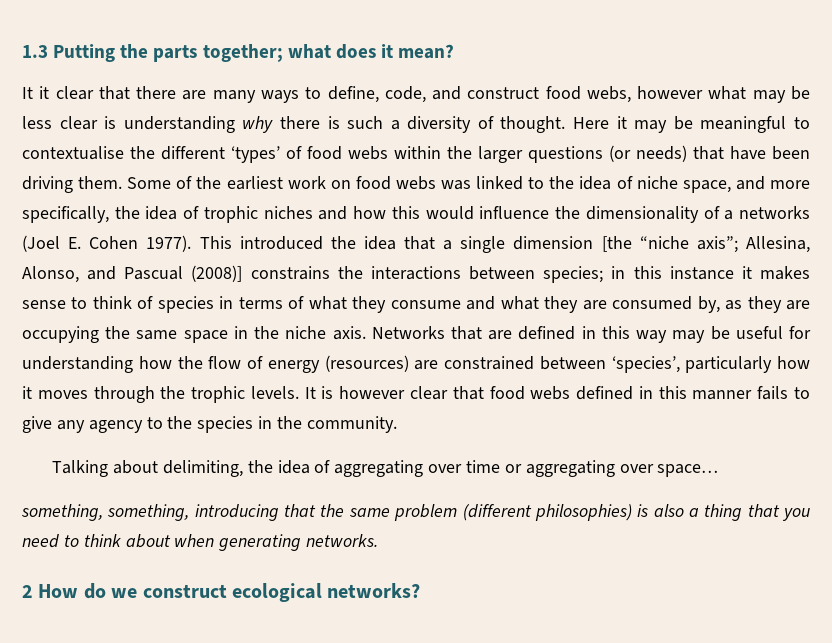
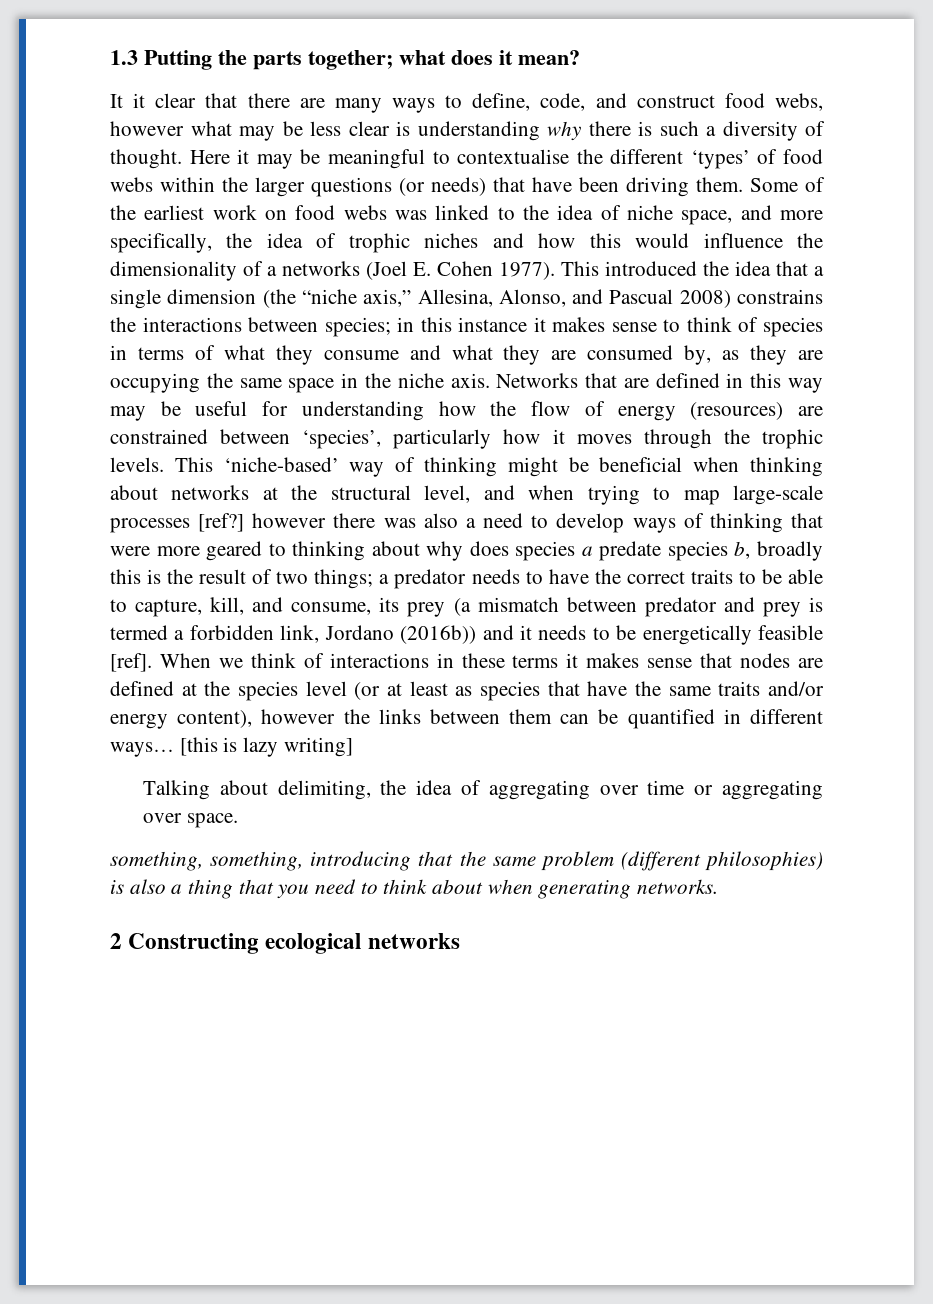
- This introduced the idea that a single dimension [the “niche axis”; Allesina, Alonso, and Pascual (2008)] constrains the interactions between species; in this instance it makes sense to think of species in terms of what they consume and what they are consumed by, as they are occupying the same space in the niche axis.
+ This introduced the idea that a single dimension (the “niche axis,” Allesina, Alonso, and Pascual 2008) constrains the interactions between species; in this instance it makes sense to think of species in terms of what they consume and what they are consumed by, as they are occupying the same space in the niche axis.
- It is however clear that food webs defined in this manner fails to give any agency to the species in the community.
+ This ‘niche-based’ way of thinking might be beneficial when thinking about networks at the structural level, and when trying to map large-scale processes [ref?] however there was also a need to develop ways of thinking that were more geared to thinking about why does species a predate species b, broadly this is the result of two things; a predator needs to have the correct traits to be able to capture, kill, and consume, its prey (a mismatch between predator and prey is termed a forbidden link, Jordano (2016b)) and it needs to be energetically feasible [ref]. When we think of interactions in these terms it makes sense that nodes are defined at the species level (or at least as species that have the same traits and/or energy content), however the links between them can be quantified in different ways… [this is lazy writing]
- Talking about delimiting, the idea of aggregating over time or aggregating over space…
+ Talking about delimiting, the idea of aggregating over time or aggregating over space.
- 2 How do we construct ecological networks?
+ 2 Constructing ecological networks

